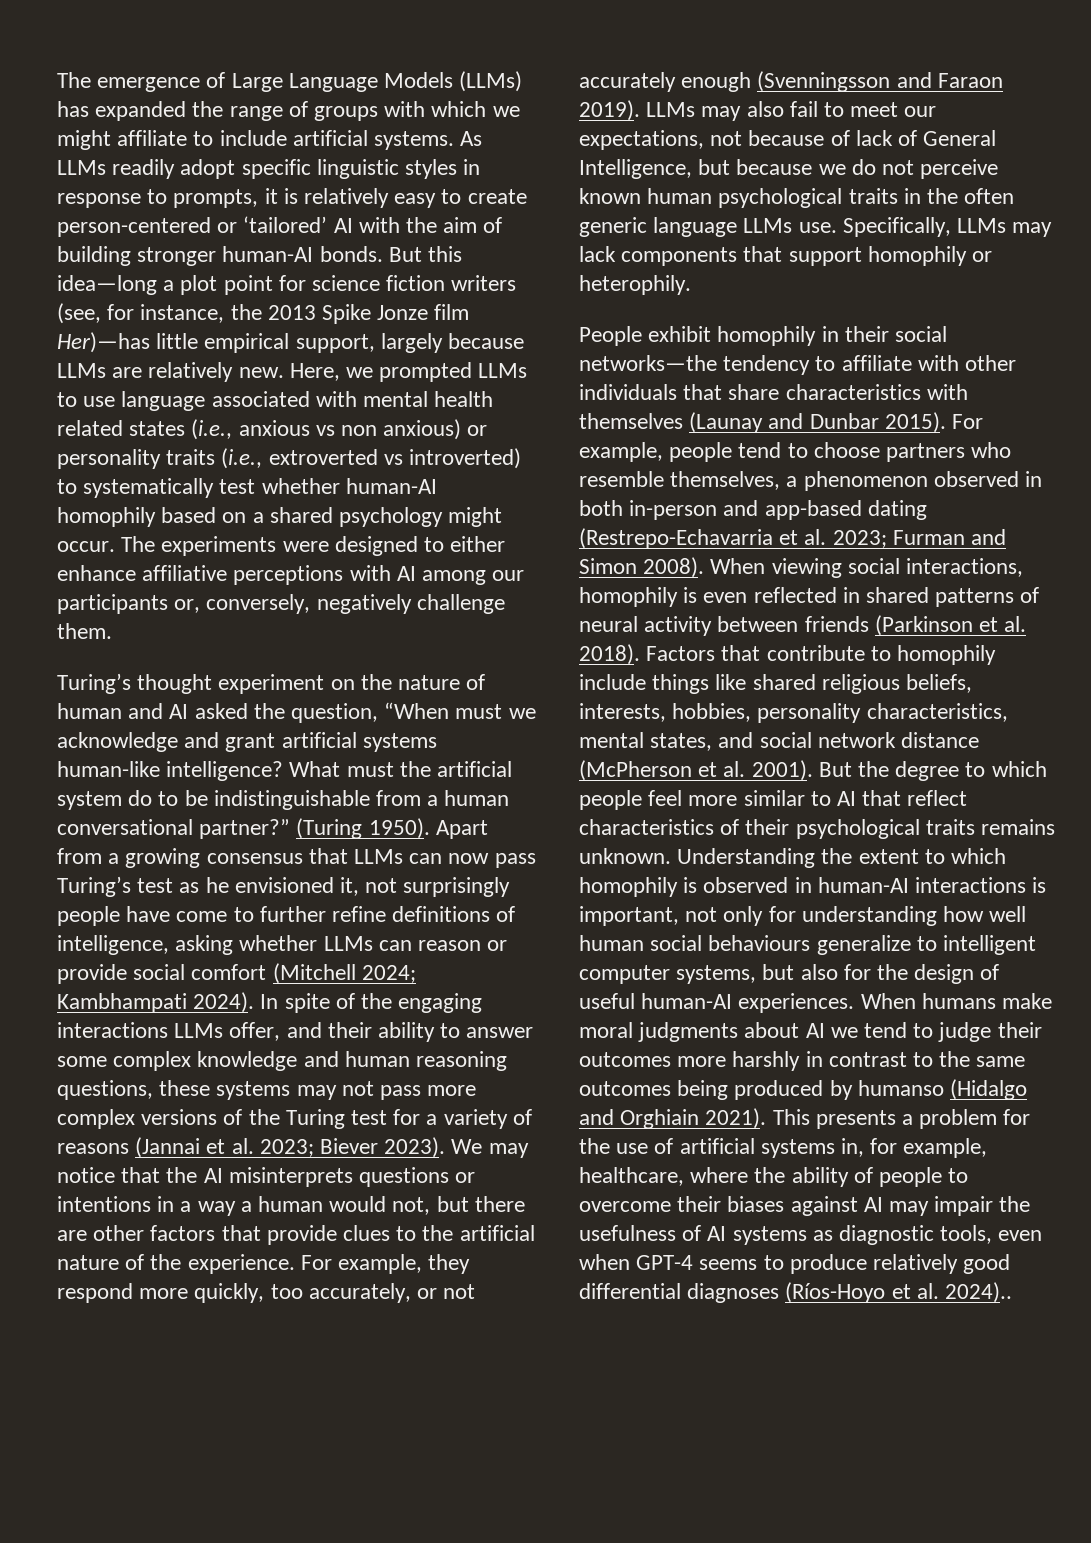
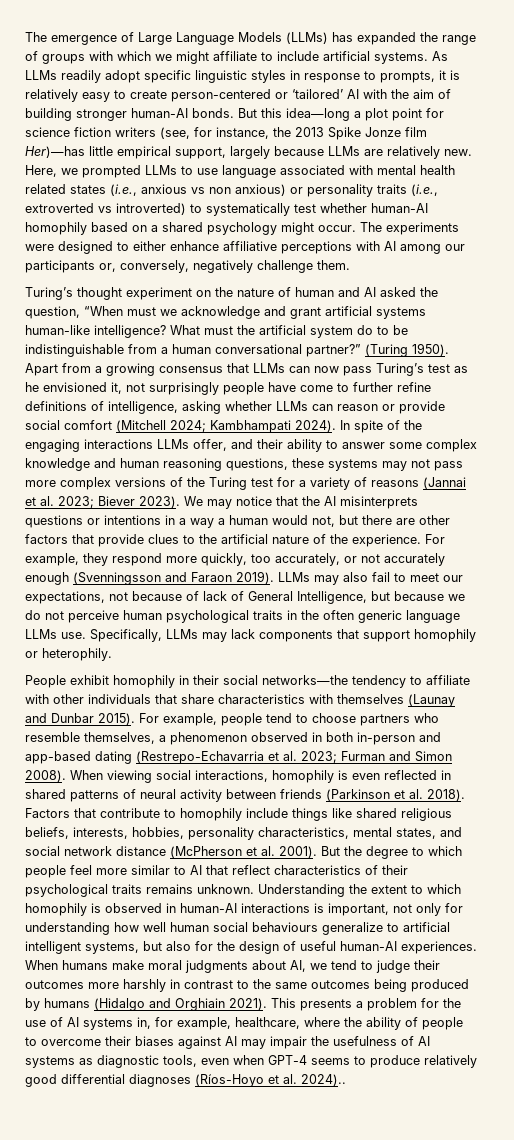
- LLMs may also fail to meet our expectations, not because of lack of General Intelligence, but because we do not perceive known human psychological traits in the often generic language LLMs use.
+ LLMs may also fail to meet our expectations, not because of lack of General Intelligence, but because we do not perceive human psychological traits in the often generic language LLMs use.
- Understanding the extent to which homophily is observed in human-AI interactions is important, not only for understanding how well human social behaviours generalize to intelligent computer systems, but also for the design of useful human-AI experiences.
+ Understanding the extent to which homophily is observed in human-AI interactions is important, not only for understanding how well human social behaviours generalize to artificial intelligent systems, but also for the design of useful human-AI experiences.
- When humans make moral judgments about AI we tend to judge their outcomes more harshly in contrast to the same outcomes being produced by humanso (Hidalgo and Orghiain 2021).
+ When humans make moral judgments about AI, we tend to judge their outcomes more harshly in contrast to the same outcomes being produced by humans (Hidalgo and Orghiain 2021).
- This presents a problem for the use of artificial systems in, for example, healthcare, where the ability of people to overcome their biases against AI may impair the usefulness of AI systems as diagnostic tools, even when GPT-4 seems to produce relatively good differential diagnoses (Ríos-Hoyo et al. 2024)..
+ This presents a problem for the use of AI systems in, for example, healthcare, where the ability of people to overcome their biases against AI may impair the usefulness of AI systems as diagnostic tools, even when GPT-4 seems to produce relatively good differential diagnoses (Ríos-Hoyo et al. 2024)..

